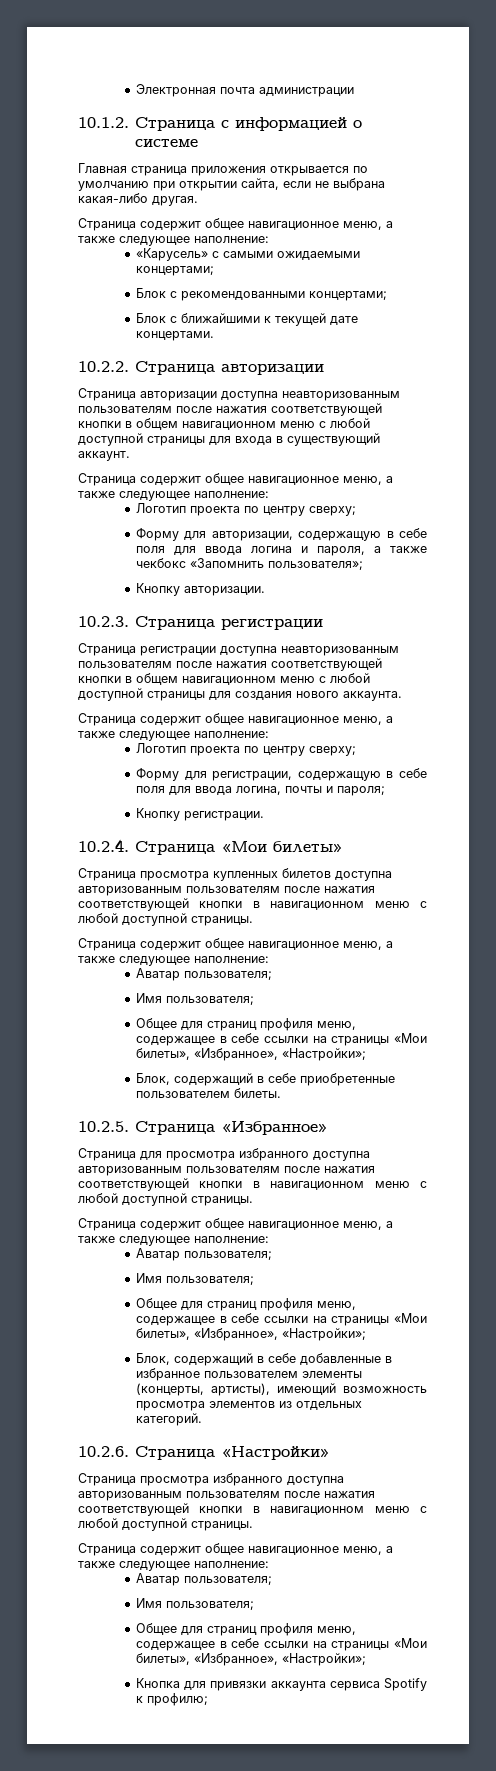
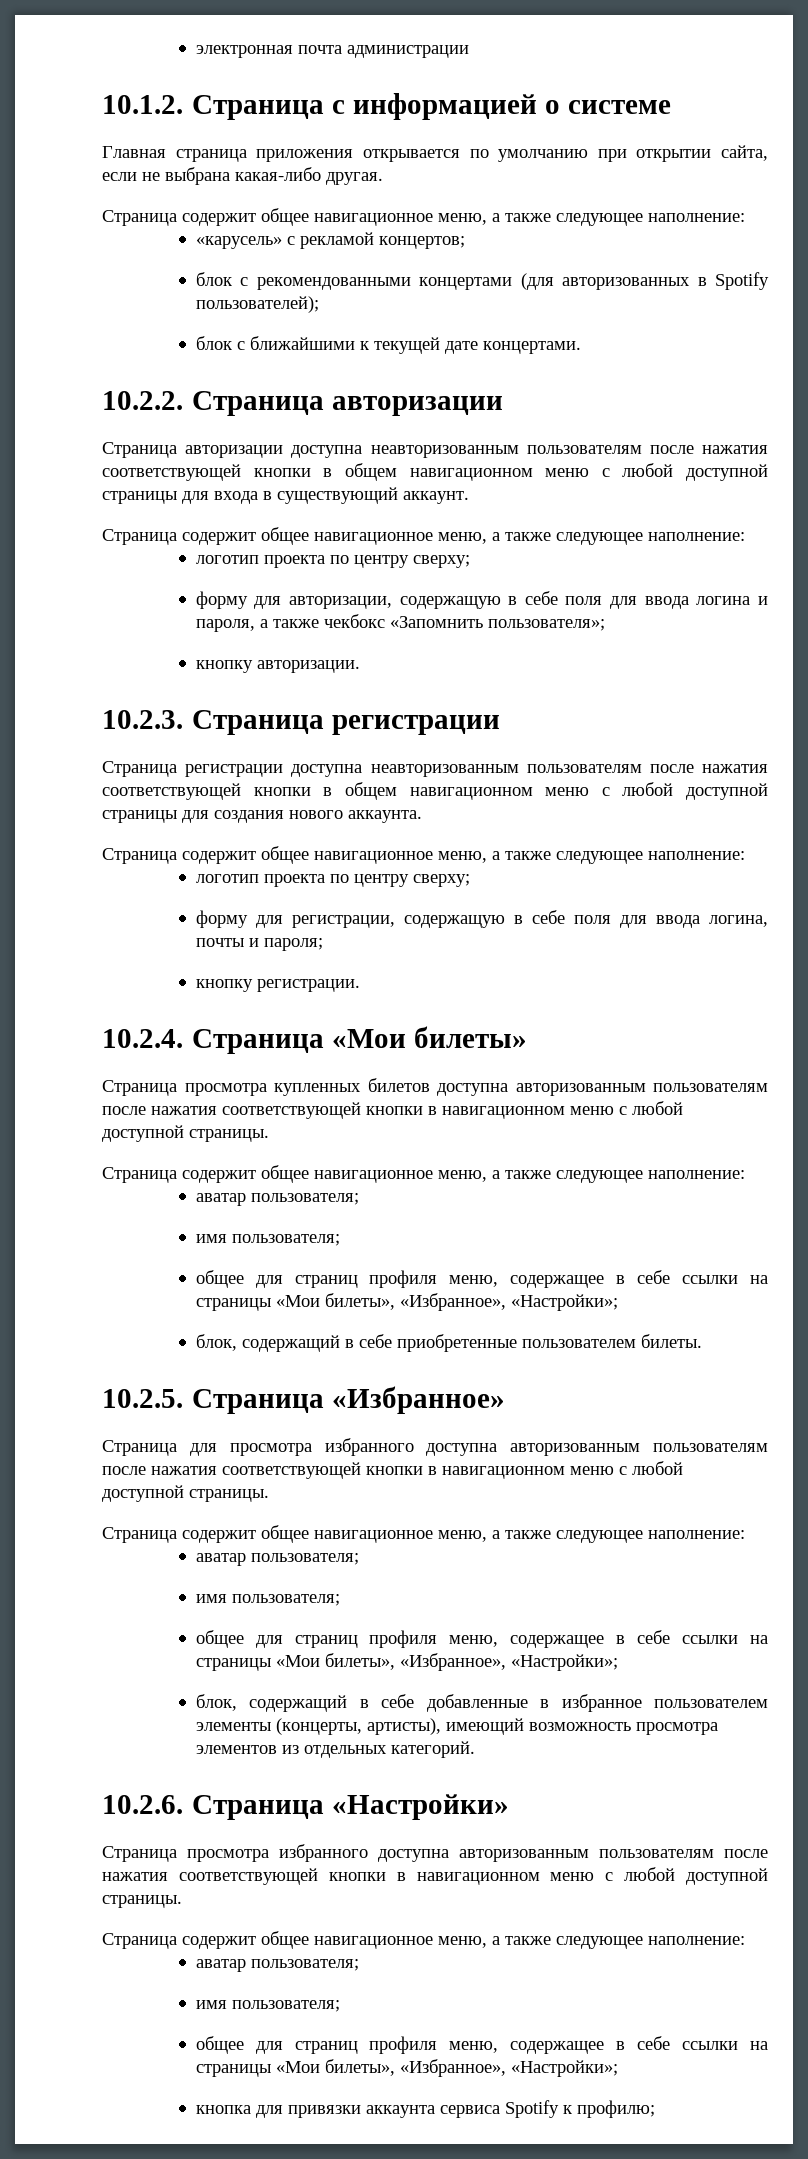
- Электронная почта администрации
+ электронная почта администрации
- «Карусель» с самыми ожидаемыми концертами;
- Блок с рекомендованными концертами;
- Блок с ближайшими к текущей дате концертами.
+ «карусель» с рекламой концертов;
+ блок с рекомендованными концертами (для авторизованных в Spotify пользователей);
+ блок с ближайшими к текущей дате концертами.
  Страница авторизации доступна неавторизованным пользователям после нажатия соответствующей кнопки в общем навигационном меню с любой доступной страницы для входа в существующий аккаунт.
  Страница содержит общее навигационное меню, а также следующее наполнение:
- Логотип проекта по центру сверху;
- Форму для авторизации, содержащую в себе поля для ввода логина и пароля, а также чекбокс «Запомнить пользователя»;
+ логотип проекта по центру сверху;
+ форму для авторизации, содержащую в себе поля для ввода логина и пароля, а также чекбокс «Запомнить пользователя»;
- Кнопку авторизации.
+ кнопку авторизации.
  Страница регистрации доступна неавторизованным пользователям после нажатия соответствующей кнопки в общем навигационном меню с любой доступной страницы для создания нового аккаунта.
  Страница содержит общее навигационное меню, а также следующее наполнение:
- Логотип проекта по центру сверху;
- Форму для регистрации, содержащую в себе поля для ввода логина, почты и пароля;
+ логотип проекта по центру сверху;
+ форму для регистрации, содержащую в себе поля для ввода логина, почты и пароля;
- Кнопку регистрации.
+ кнопку регистрации.
  Страница просмотра купленных билетов доступна авторизованным пользователям после нажатия соответствующей кнопки в навигационном меню с любой доступной страницы.
  Страница содержит общее навигационное меню, а также следующее наполнение:
- Аватар пользователя;
- Имя пользователя;
- Общее для страниц профиля меню, содержащее в себе ссылки на страницы «Мои билеты», «Избранное», «Настройки»;
+ аватар пользователя;
+ имя пользователя;
+ общее для страниц профиля меню, содержащее в себе ссылки на страницы «Мои билеты», «Избранное», «Настройки»;
- Блок, содержащий в себе приобретенные пользователем билеты.
+ блок, содержащий в себе приобретенные пользователем билеты.
  Страница для просмотра избранного доступна авторизованным пользователям после нажатия соответствующей кнопки в навигационном меню с любой доступной страницы.
  Страница содержит общее навигационное меню, а также следующее наполнение:
- Аватар пользователя;
- Имя пользователя;
- Общее для страниц профиля меню, содержащее в себе ссылки на страницы «Мои билеты», «Избранное», «Настройки»;
+ аватар пользователя;
+ имя пользователя;
+ общее для страниц профиля меню, содержащее в себе ссылки на страницы «Мои билеты», «Избранное», «Настройки»;
- Блок, содержащий в себе добавленные в избранное пользователем элементы (концерты, артисты), имеющий возможность просмотра элементов из отдельных категорий.
+ блок, содержащий в себе добавленные в избранное пользователем элементы (концерты, артисты), имеющий возможность просмотра элементов из отдельных категорий.
  Страница просмотра избранного доступна авторизованным пользователям после нажатия соответствующей кнопки в навигационном меню с любой доступной страницы.
  Страница содержит общее навигационное меню, а также следующее наполнение:
- Аватар пользователя;
- Имя пользователя;
- Общее для страниц профиля меню, содержащее в себе ссылки на страницы «Мои билеты», «Избранное», «Настройки»;
+ аватар пользователя;
+ имя пользователя;
+ общее для страниц профиля меню, содержащее в себе ссылки на страницы «Мои билеты», «Избранное», «Настройки»;
- Кнопка для привязки аккаунта сервиса Spotify к профилю;
+ кнопка для привязки аккаунта сервиса Spotify к профилю;

